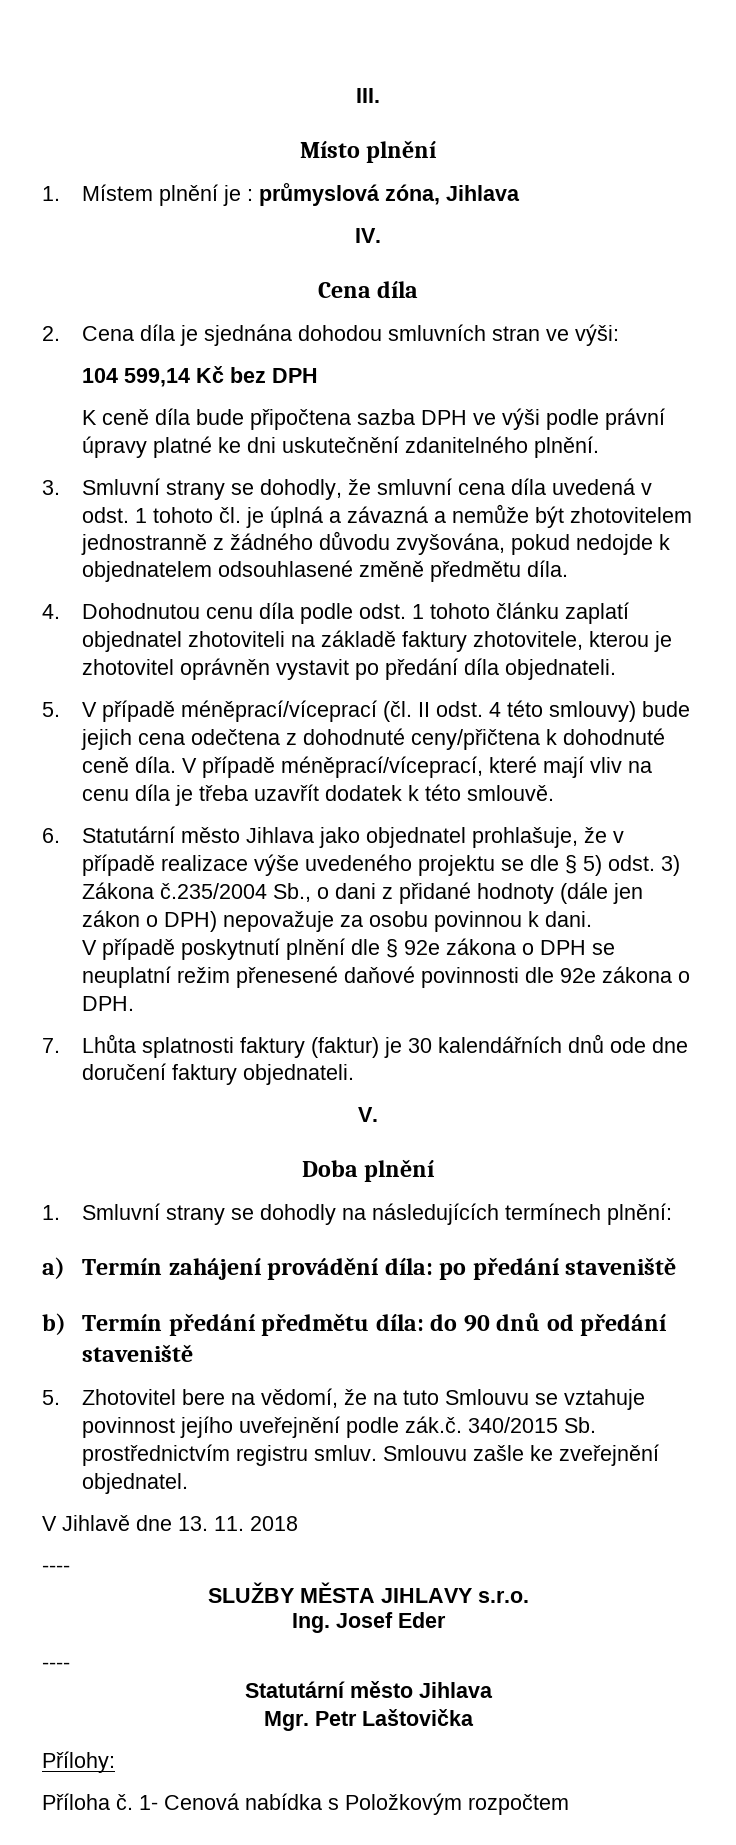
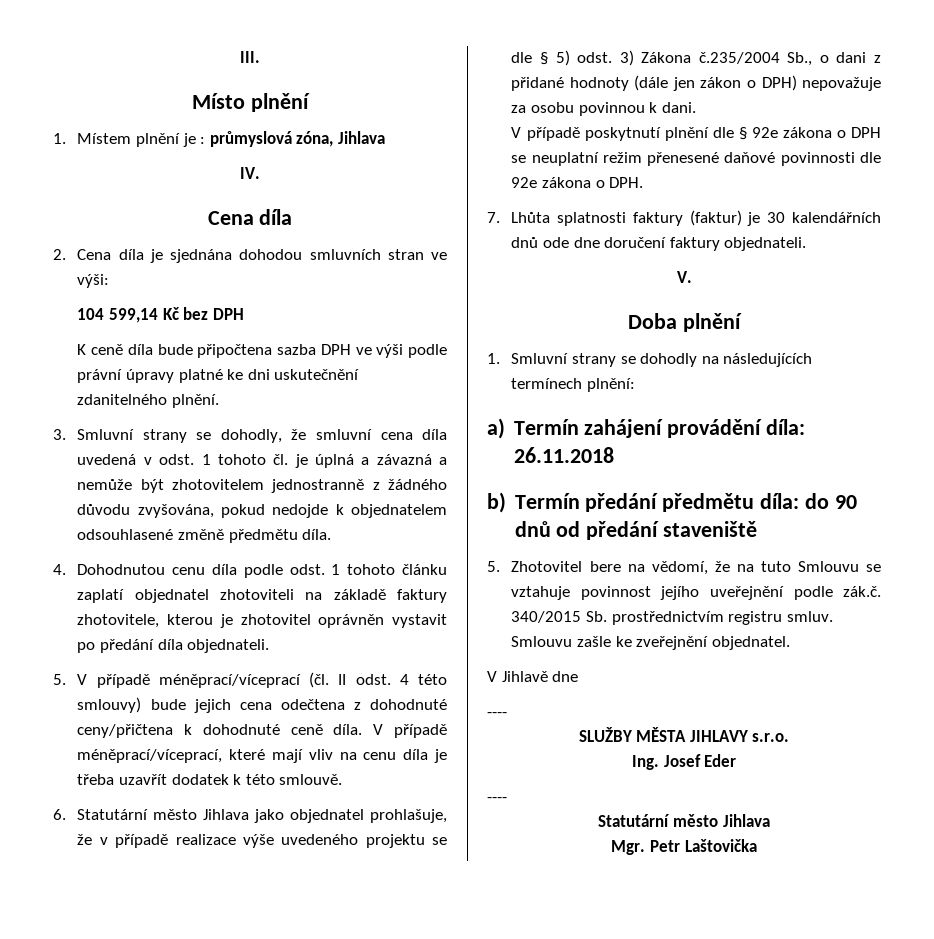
- a) Termín zahájení provádění díla: po předání staveniště
+ a) Termín zahájení provádění díla: 26.11.2018
- V Jihlavě dne 13. 11. 2018
+ V Jihlavě dne
- Přílohy:
- Příloha č. 1- Cenová nabídka s Položkovým rozpočtem

